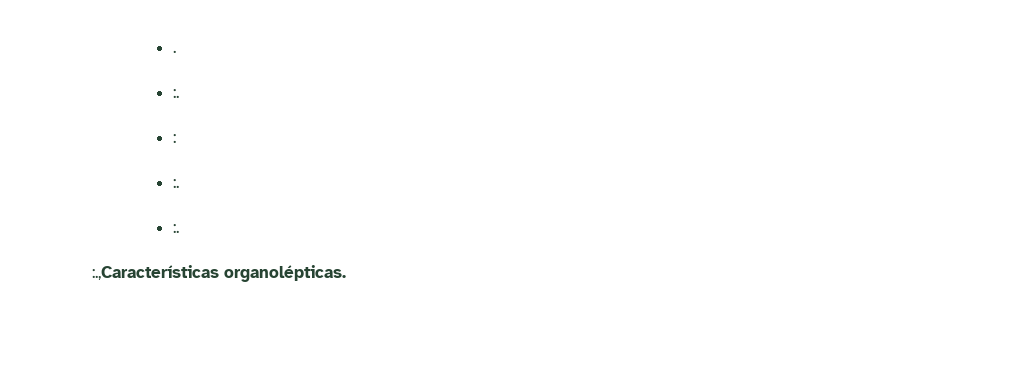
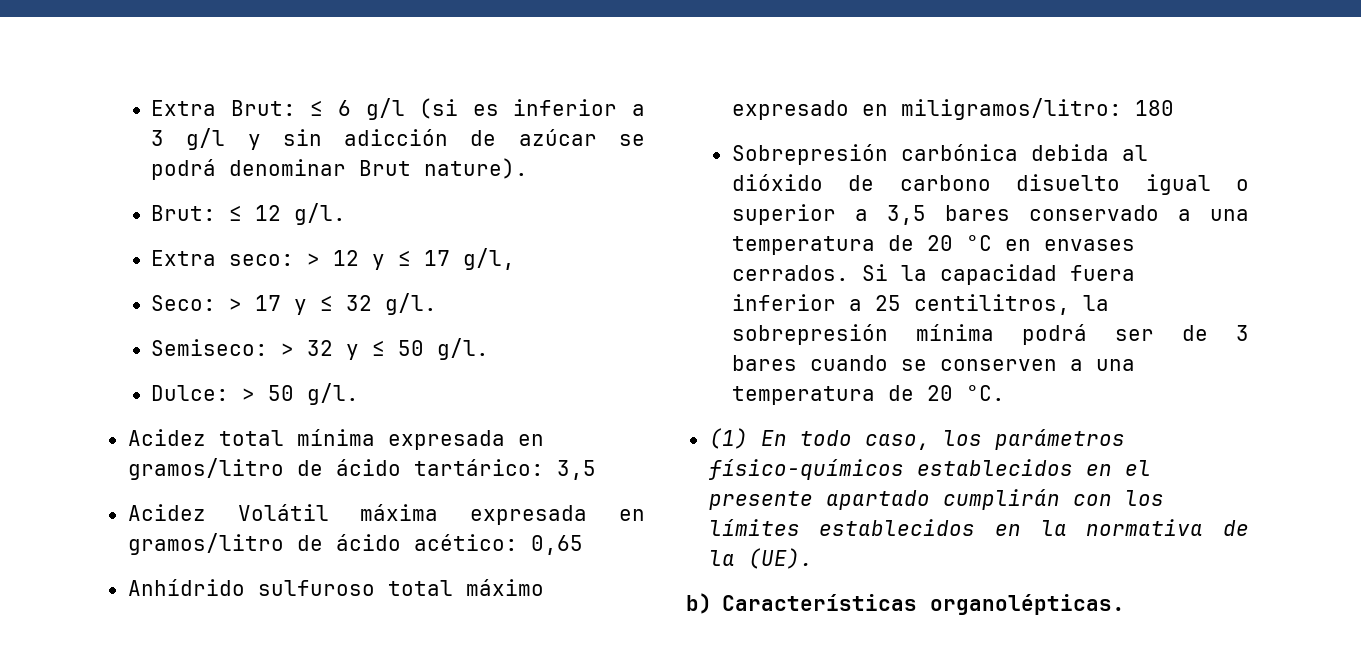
- .
- :.
- :
- :.
- :.
- :.,Características organolépticas.
+ Extra Brut: ≤ 6 g/l (si es inferior a 3 g/l y sin adicción de azúcar se podrá denominar Brut nature).
+ Brut: ≤ 12 g/l.
+ Extra seco: > 12 y ≤ 17 g/l,
+ Seco: > 17 y ≤ 32 g/l.
+ Semiseco: > 32 y ≤ 50 g/l.
+ Dulce: > 50 g/l.
+ Acidez total mínima expresada en gramos/litro de ácido tartárico: 3,5
+ Acidez Volátil máxima expresada en gramos/litro de ácido acético: 0,65
+ Anhídrido sulfuroso total máximo expresado en miligramos/litro: 180
+ Sobrepresión carbónica debida al dióxido de carbono disuelto igual o superior a 3,5 bares conservado a una temperatura de 20 °C en envases cerrados. Si la capacidad fuera inferior a 25 centilitros, la sobrepresión mínima podrá ser de 3 bares cuando se conserven a una temperatura de 20 °C.
+ (1) En todo caso, los parámetros físico-químicos establecidos en el presente apartado cumplirán con los límites establecidos en la normativa de la (UE).
+ b) Características organolépticas.

